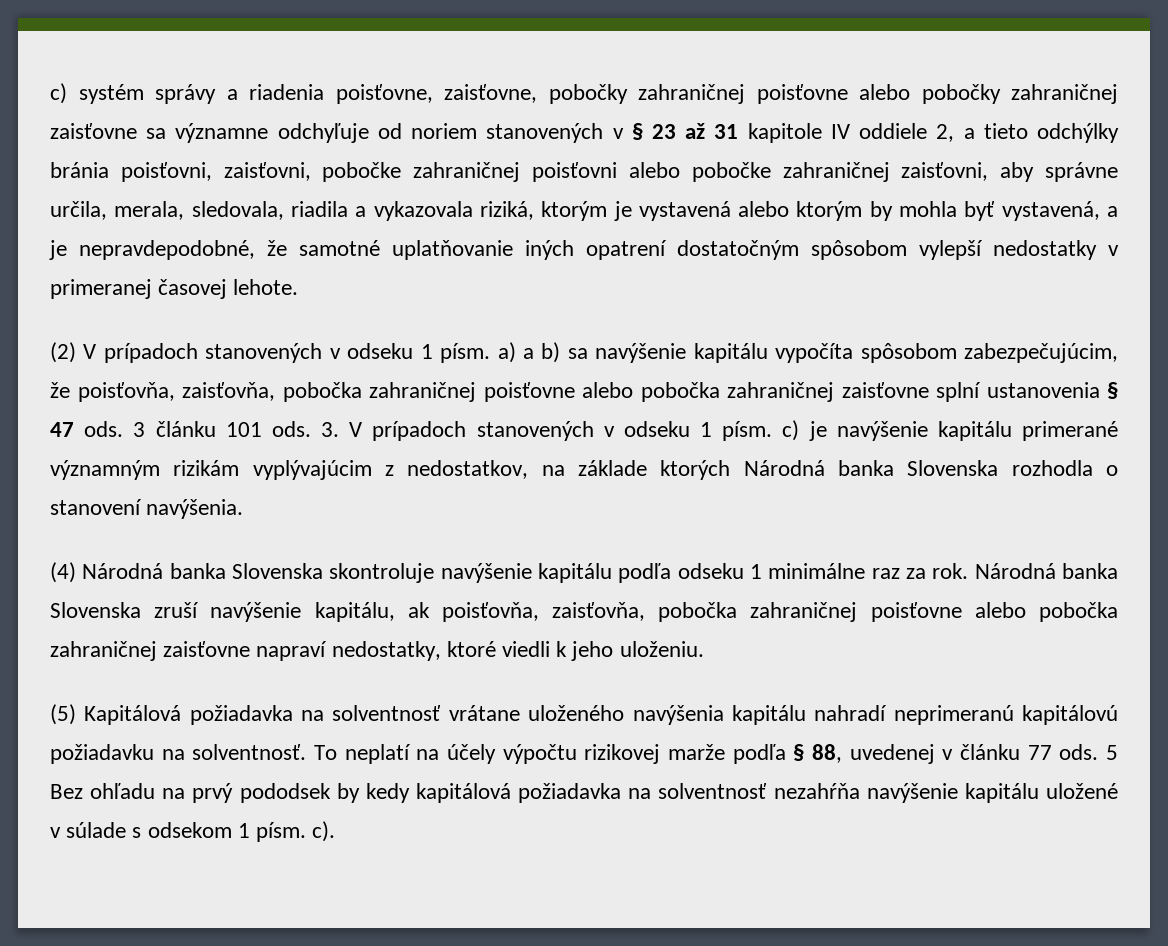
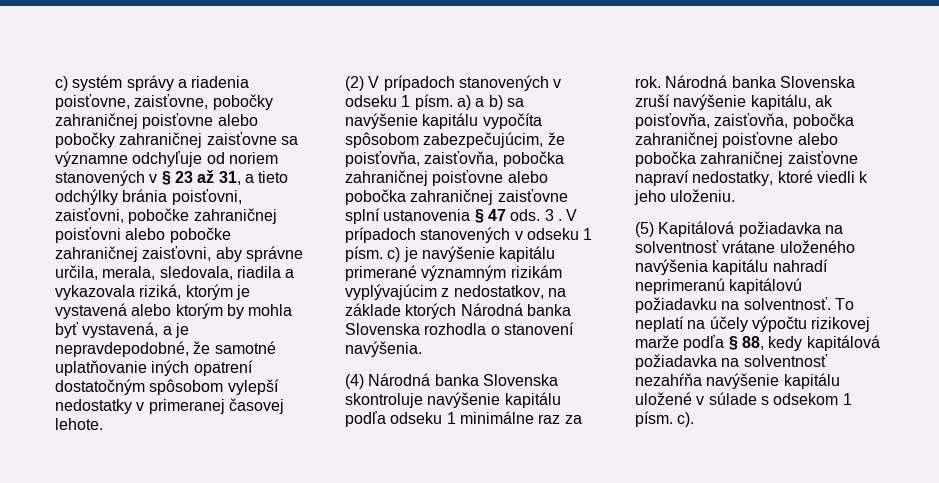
- c) systém správy a riadenia poisťovne, zaisťovne, pobočky zahraničnej poisťovne alebo pobočky zahraničnej zaisťovne sa významne odchyľuje od noriem stanovených v § 23 až 31 kapitole IV oddiele 2, a tieto odchýlky bránia poisťovni, zaisťovni, pobočke zahraničnej poisťovni alebo pobočke zahraničnej zaisťovni, aby správne určila, merala, sledovala, riadila a vykazovala riziká, ktorým je vystavená alebo ktorým by mohla byť vystavená, a je nepravdepodobné, že samotné uplatňovanie iných opatrení dostatočným spôsobom vylepší nedostatky v primeranej časovej lehote.
+ c) systém správy a riadenia poisťovne, zaisťovne, pobočky zahraničnej poisťovne alebo pobočky zahraničnej zaisťovne sa významne odchyľuje od noriem stanovených v § 23 až 31, a tieto odchýlky bránia poisťovni, zaisťovni, pobočke zahraničnej poisťovni alebo pobočke zahraničnej zaisťovni, aby správne určila, merala, sledovala, riadila a vykazovala riziká, ktorým je vystavená alebo ktorým by mohla byť vystavená, a je nepravdepodobné, že samotné uplatňovanie iných opatrení dostatočným spôsobom vylepší nedostatky v primeranej časovej lehote.
- 3 článku 101 ods. 3. V prípadoch stanovených v odseku 1 písm. c) je navýšenie kapitálu primerané významným rizikám vyplývajúcim z nedostatkov, na základe ktorých Národná banka Slovenska rozhodla o stanovení navýšenia.
+ 3 . V prípadoch stanovených v odseku 1 písm. c) je navýšenie kapitálu primerané významným rizikám vyplývajúcim z nedostatkov, na základe ktorých Národná banka Slovenska rozhodla o stanovení navýšenia.
- To neplatí na účely výpočtu rizikovej marže podľa § 88, uvedenej v článku 77 ods. 5 Bez ohľadu na prvý pododsek by kedy kapitálová požiadavka na solventnosť nezahŕňa navýšenie kapitálu uložené v súlade s odsekom 1 písm. c).
+ To neplatí na účely výpočtu rizikovej marže podľa § 88, kedy kapitálová požiadavka na solventnosť nezahŕňa navýšenie kapitálu uložené v súlade s odsekom 1 písm. c).

